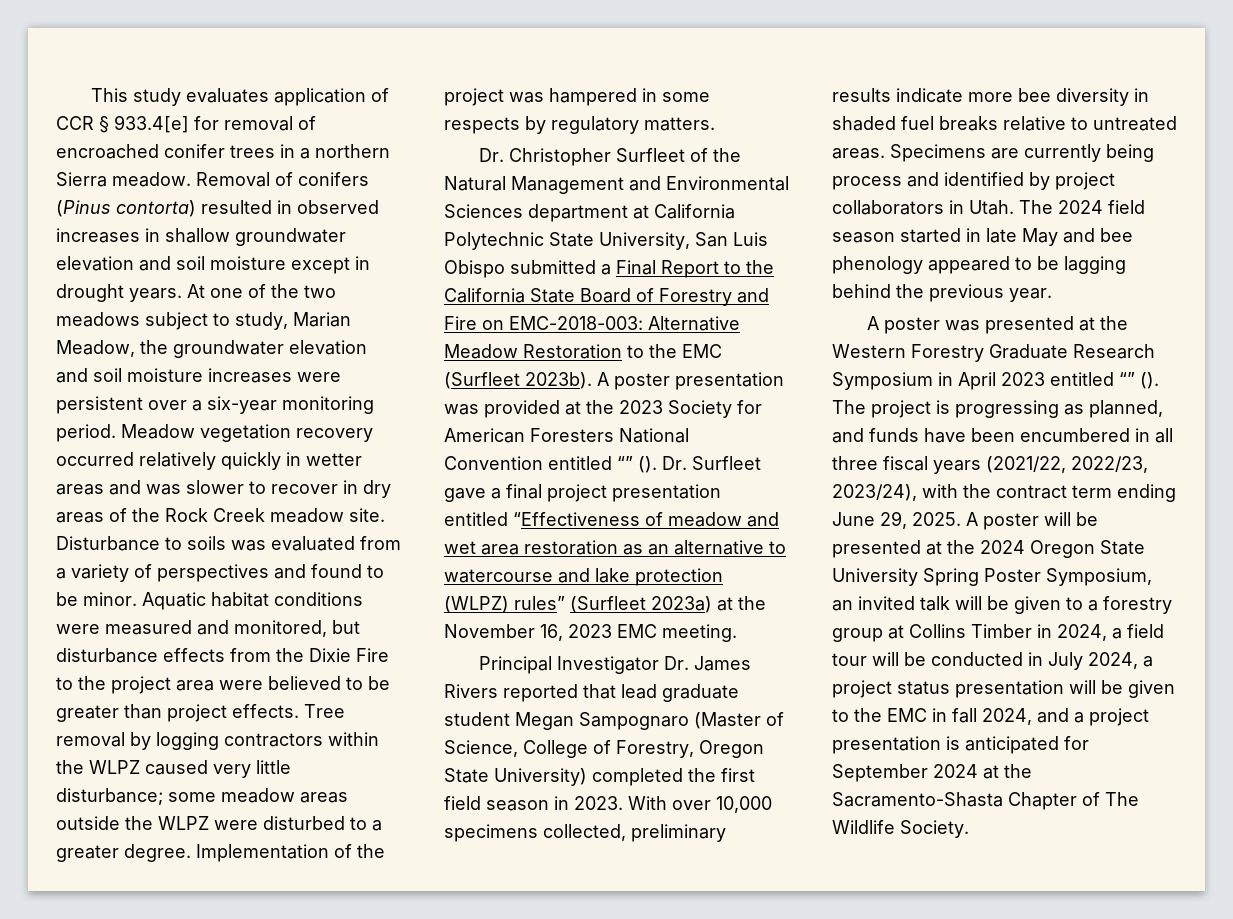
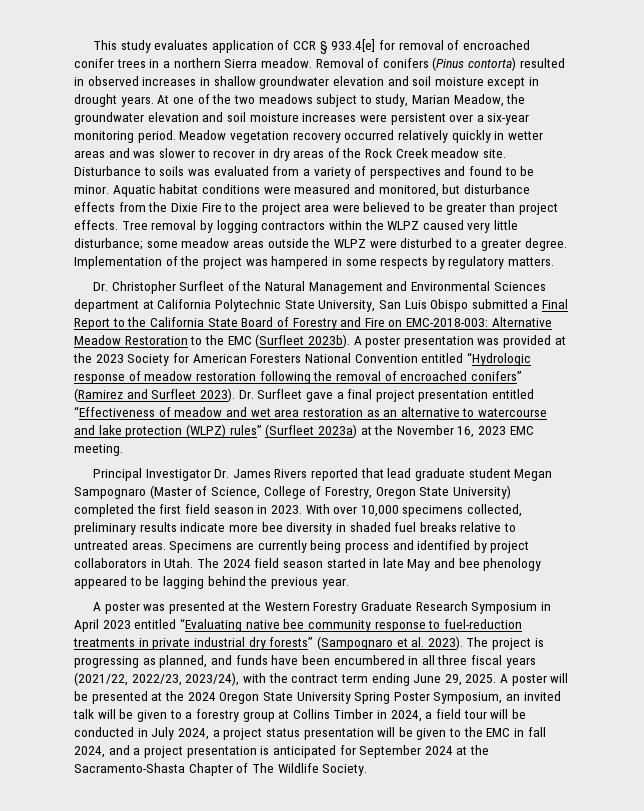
- A poster presentation was provided at the 2023 Society for American Foresters National Convention entitled “” ().
+ A poster presentation was provided at the 2023 Society for American Foresters National Convention entitled “Hydrologic response of meadow restoration following the removal of encroached conifers” (Ramirez and Surfleet 2023).
- A poster was presented at the Western Forestry Graduate Research Symposium in April 2023 entitled “” ().
+ A poster was presented at the Western Forestry Graduate Research Symposium in April 2023 entitled “Evaluating native bee community response to fuel-reduction treatments in private industrial dry forests” (Sampognaro et al. 2023).

